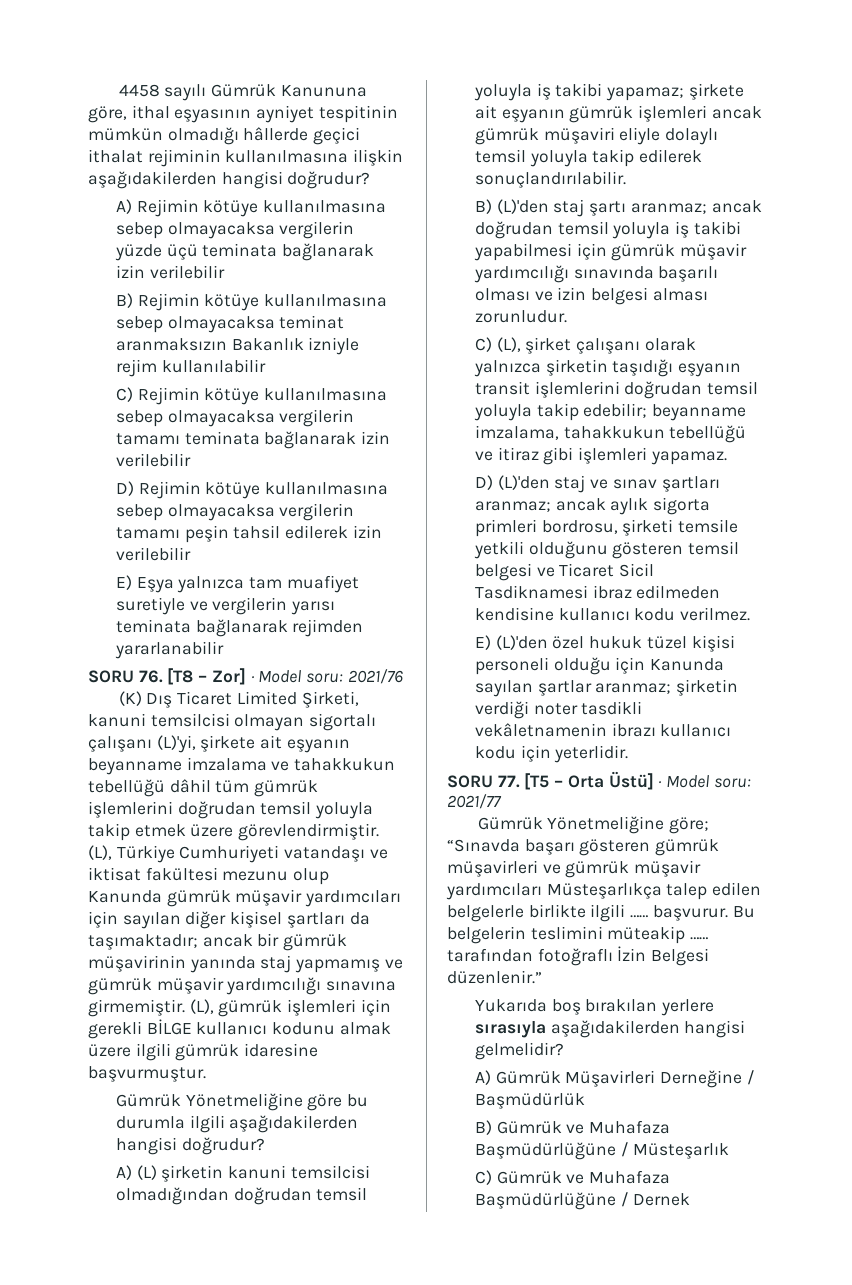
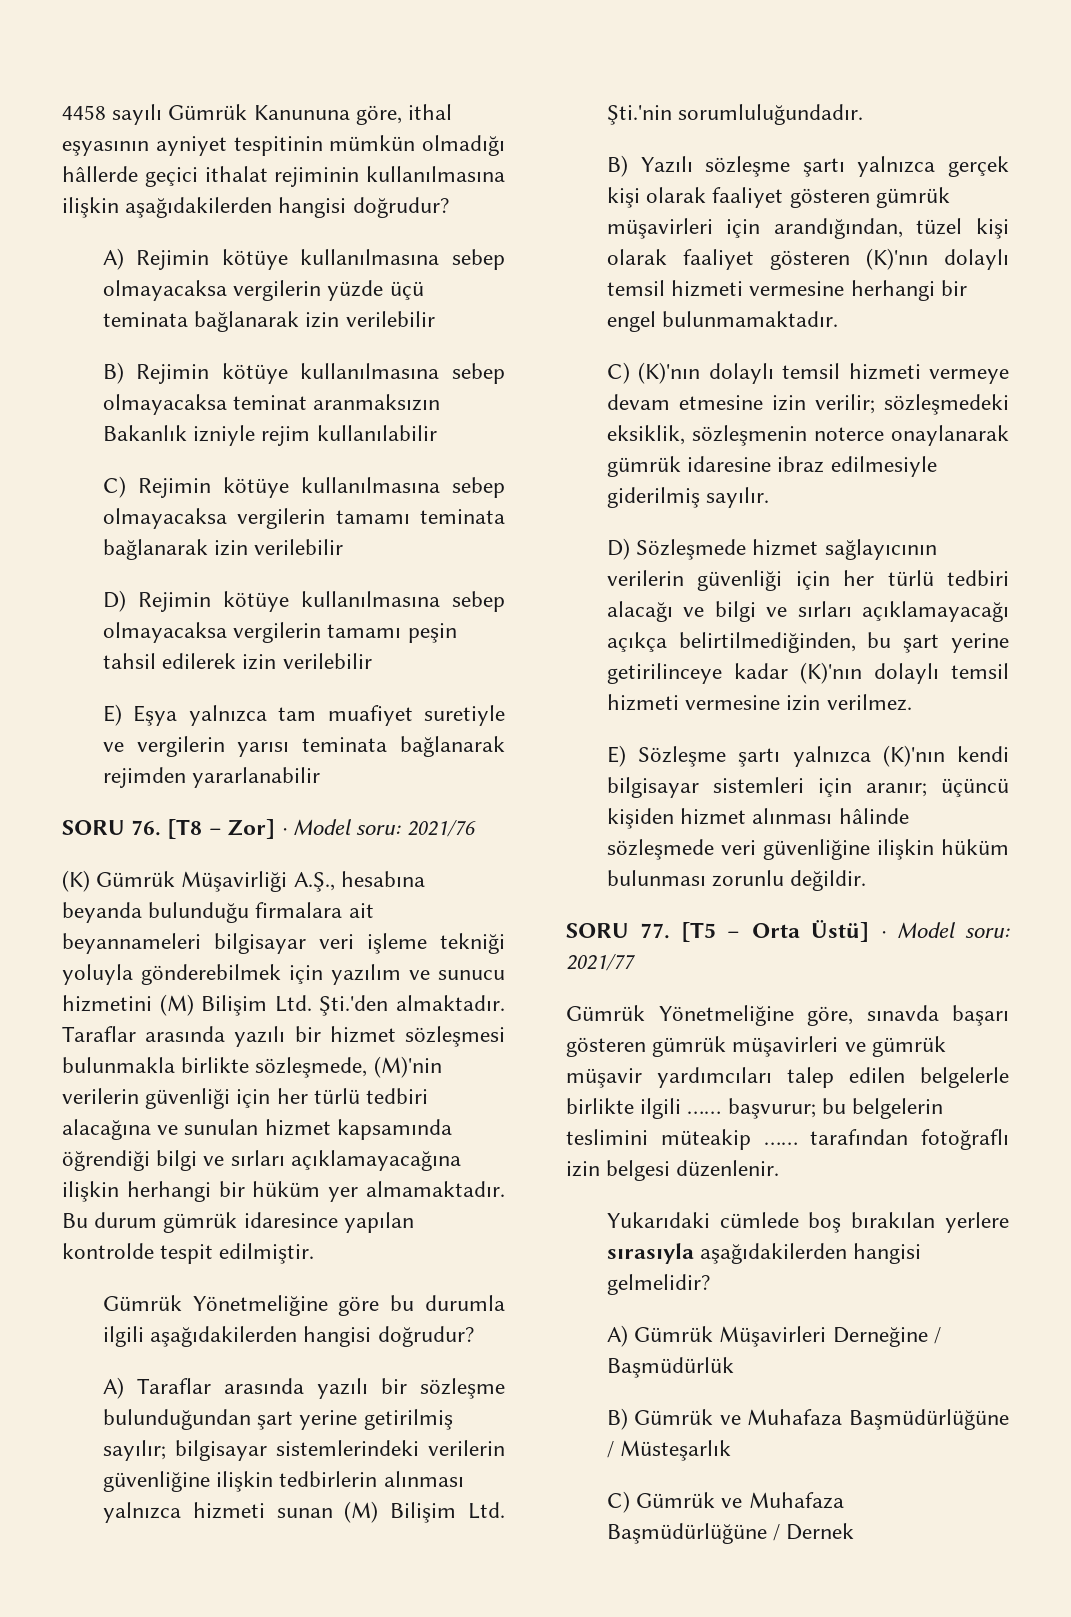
- (K) Dış Ticaret Limited Şirketi, kanuni temsilcisi olmayan sigortalı çalışanı (L)'yi, şirkete ait eşyanın beyanname imzalama ve tahakkukun tebellüğü dâhil tüm gümrük işlemlerini doğrudan temsil yoluyla takip etmek üzere görevlendirmiştir. (L), Türkiye Cumhuriyeti vatandaşı ve iktisat fakültesi mezunu olup Kanunda gümrük müşavir yardımcıları için sayılan diğer kişisel şartları da taşımaktadır; ancak bir gümrük müşavirinin yanında staj yapmamış ve gümrük müşavir yardımcılığı sınavına girmemiştir. (L), gümrük işlemleri için gerekli BİLGE kullanıcı kodunu almak üzere ilgili gümrük idaresine başvurmuştur.
+ (K) Gümrük Müşavirliği A.Ş., hesabına beyanda bulunduğu firmalara ait beyannameleri bilgisayar veri işleme tekniği yoluyla gönderebilmek için yazılım ve sunucu hizmetini (M) Bilişim Ltd. Şti.'den almaktadır. Taraflar arasında yazılı bir hizmet sözleşmesi bulunmakla birlikte sözleşmede, (M)'nin verilerin güvenliği için her türlü tedbiri alacağına ve sunulan hizmet kapsamında öğrendiği bilgi ve sırları açıklamayacağına ilişkin herhangi bir hüküm yer almamaktadır. Bu durum gümrük idaresince yapılan kontrolde tespit edilmiştir.
- A) (L) şirketin kanuni temsilcisi olmadığından doğrudan temsil yoluyla iş takibi yapamaz; şirkete ait eşyanın gümrük işlemleri ancak gümrük müşaviri eliyle dolaylı temsil yoluyla takip edilerek sonuçlandırılabilir.
- B) (L)'den staj şartı aranmaz; ancak doğrudan temsil yoluyla iş takibi yapabilmesi için gümrük müşavir yardımcılığı sınavında başarılı olması ve izin belgesi alması zorunludur.
- C) (L), şirket çalışanı olarak yalnızca şirketin taşıdığı eşyanın transit işlemlerini doğrudan temsil yoluyla takip edebilir; beyanname imzalama, tahakkukun tebellüğü ve itiraz gibi işlemleri yapamaz.
- D) (L)'den staj ve sınav şartları aranmaz; ancak aylık sigorta primleri bordrosu, şirketi temsile yetkili olduğunu gösteren temsil belgesi ve Ticaret Sicil Tasdiknamesi ibraz edilmeden kendisine kullanıcı kodu verilmez.
- E) (L)'den özel hukuk tüzel kişisi personeli olduğu için Kanunda sayılan şartlar aranmaz; şirketin verdiği noter tasdikli vekâletnamenin ibrazı kullanıcı kodu için yeterlidir.
+ A) Taraflar arasında yazılı bir sözleşme bulunduğundan şart yerine getirilmiş sayılır; bilgisayar sistemlerindeki verilerin güvenliğine ilişkin tedbirlerin alınması yalnızca hizmeti sunan (M) Bilişim Ltd. Şti.'nin sorumluluğundadır.
+ B) Yazılı sözleşme şartı yalnızca gerçek kişi olarak faaliyet gösteren gümrük müşavirleri için arandığından, tüzel kişi olarak faaliyet gösteren (K)'nın dolaylı temsil hizmeti vermesine herhangi bir engel bulunmamaktadır.
+ C) (K)'nın dolaylı temsil hizmeti vermeye devam etmesine izin verilir; sözleşmedeki eksiklik, sözleşmenin noterce onaylanarak gümrük idaresine ibraz edilmesiyle giderilmiş sayılır.
+ D) Sözleşmede hizmet sağlayıcının verilerin güvenliği için her türlü tedbiri alacağı ve bilgi ve sırları açıklamayacağı açıkça belirtilmediğinden, bu şart yerine getirilinceye kadar (K)'nın dolaylı temsil hizmeti vermesine izin verilmez.
+ E) Sözleşme şartı yalnızca (K)'nın kendi bilgisayar sistemleri için aranır; üçüncü kişiden hizmet alınması hâlinde sözleşmede veri güvenliğine ilişkin hüküm bulunması zorunlu değildir.
- Gümrük Yönetmeliğine göre; “Sınavda başarı gösteren gümrük müşavirleri ve gümrük müşavir yardımcıları Müsteşarlıkça talep edilen belgelerle birlikte ilgili …… başvurur. Bu belgelerin teslimini müteakip …… tarafından fotoğraflı İzin Belgesi düzenlenir.”
- Yukarıda boş bırakılan yerlere sırasıyla aşağıdakilerden hangisi gelmelidir?
+ Gümrük Yönetmeliğine göre, sınavda başarı gösteren gümrük müşavirleri ve gümrük müşavir yardımcıları talep edilen belgelerle birlikte ilgili …… başvurur; bu belgelerin teslimini müteakip …… tarafından fotoğraflı izin belgesi düzenlenir.
+ Yukarıdaki cümlede boş bırakılan yerlere sırasıyla aşağıdakilerden hangisi gelmelidir?

